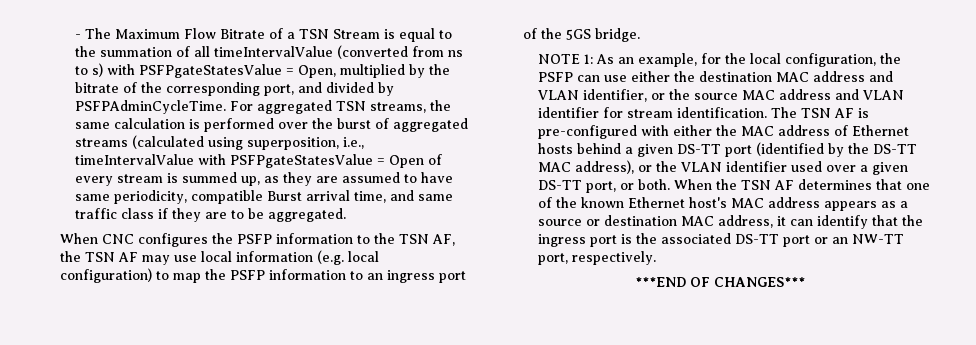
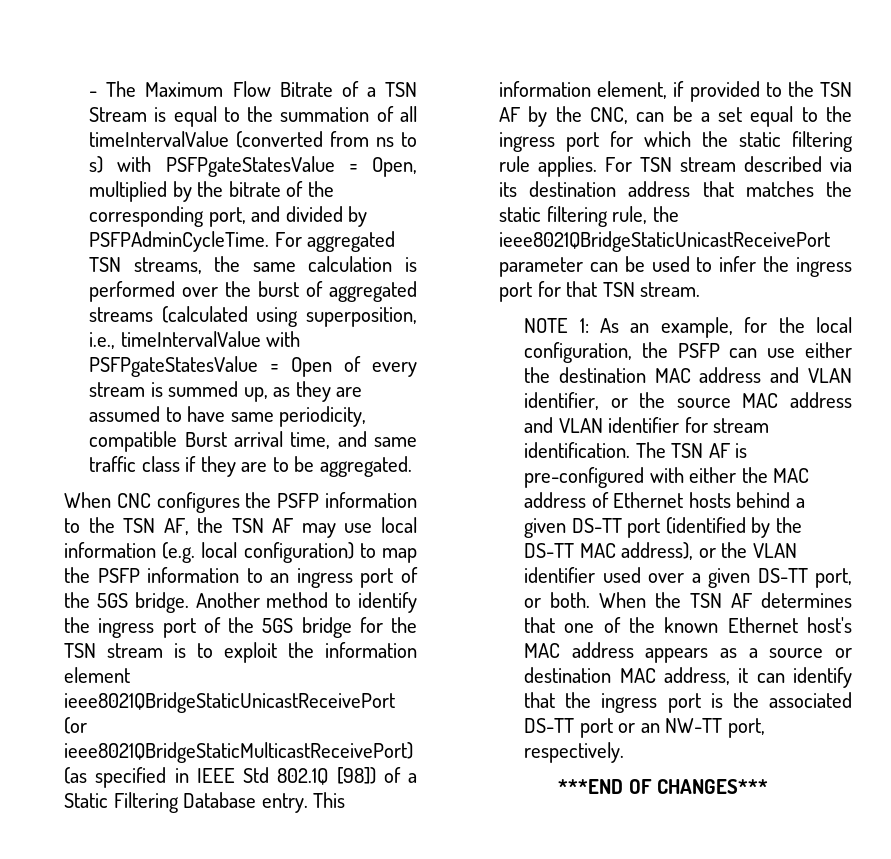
+ Another method to identify the ingress port of the 5GS bridge for the TSN stream is to exploit the information element ieee8021QBridgeStaticUnicastReceivePort (or ieee8021QBridgeStaticMulticastReceivePort) (as specified in IEEE Std 802.1Q [98]) of a Static Filtering Database entry. This information element, if provided to the TSN AF by the CNC, can be a set equal to the ingress port for which the static filtering rule applies. For TSN stream described via its destination address that matches the static filtering rule, the ieee8021QBridgeStaticUnicastReceivePort parameter can be used to infer the ingress port for that TSN stream.

